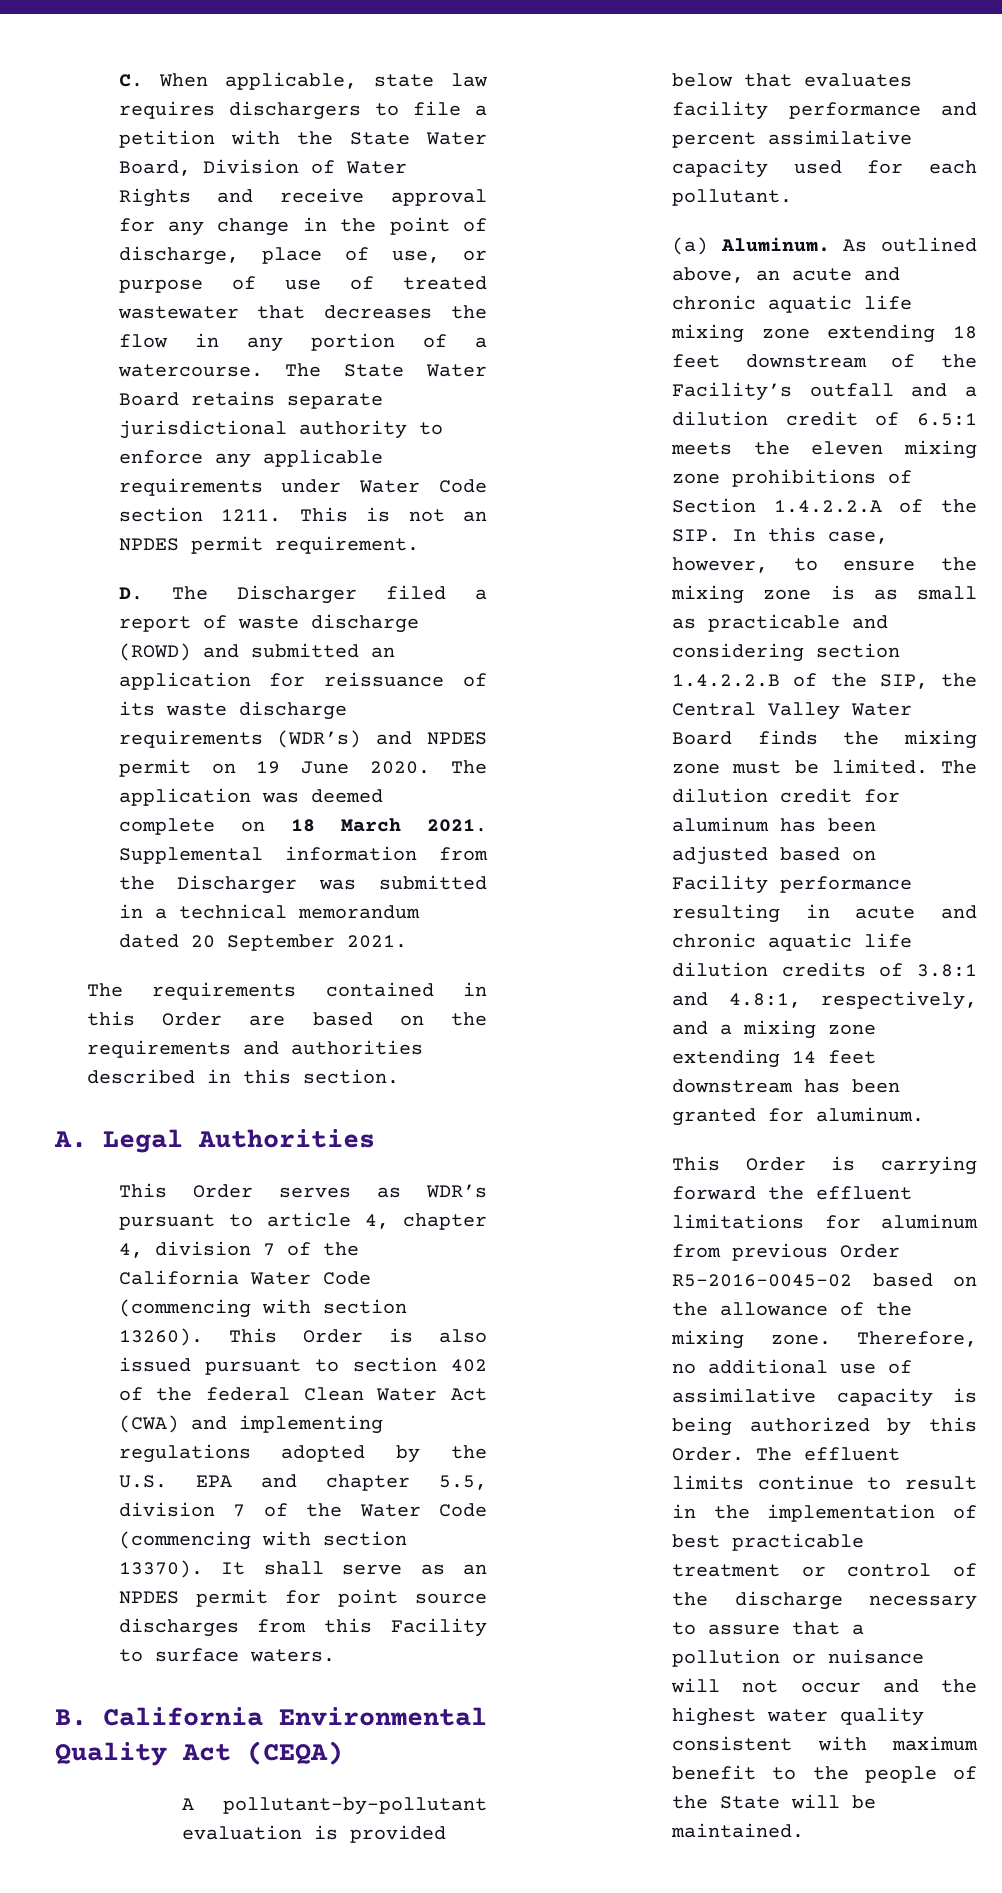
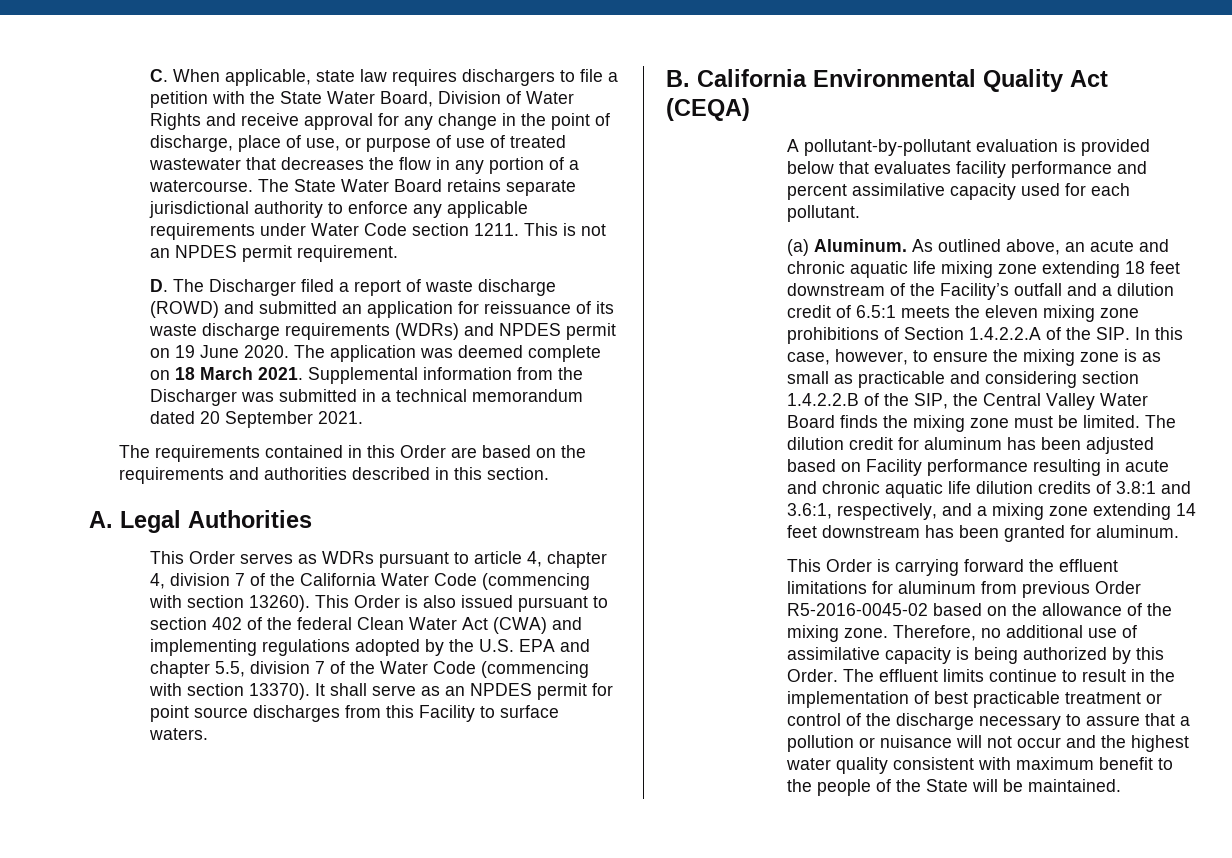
- D. The Discharger filed a report of waste discharge (ROWD) and submitted an application for reissuance of its waste discharge requirements (WDR’s) and NPDES permit on 19 June 2020.
+ D. The Discharger filed a report of waste discharge (ROWD) and submitted an application for reissuance of its waste discharge requirements (WDRs) and NPDES permit on 19 June 2020.
- This Order serves as WDR’s pursuant to article 4, chapter 4, division 7 of the California Water Code (commencing with section 13260).
+ This Order serves as WDRs pursuant to article 4, chapter 4, division 7 of the California Water Code (commencing with section 13260).
- The dilution credit for aluminum has been adjusted based on Facility performance resulting in acute and chronic aquatic life dilution credits of 3.8:1 and 4.8:1, respectively, and a mixing zone extending 14 feet downstream has been granted for aluminum.
+ The dilution credit for aluminum has been adjusted based on Facility performance resulting in acute and chronic aquatic life dilution credits of 3.8:1 and 3.6:1, respectively, and a mixing zone extending 14 feet downstream has been granted for aluminum.

